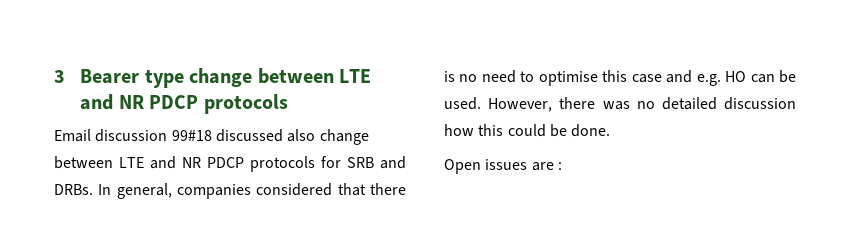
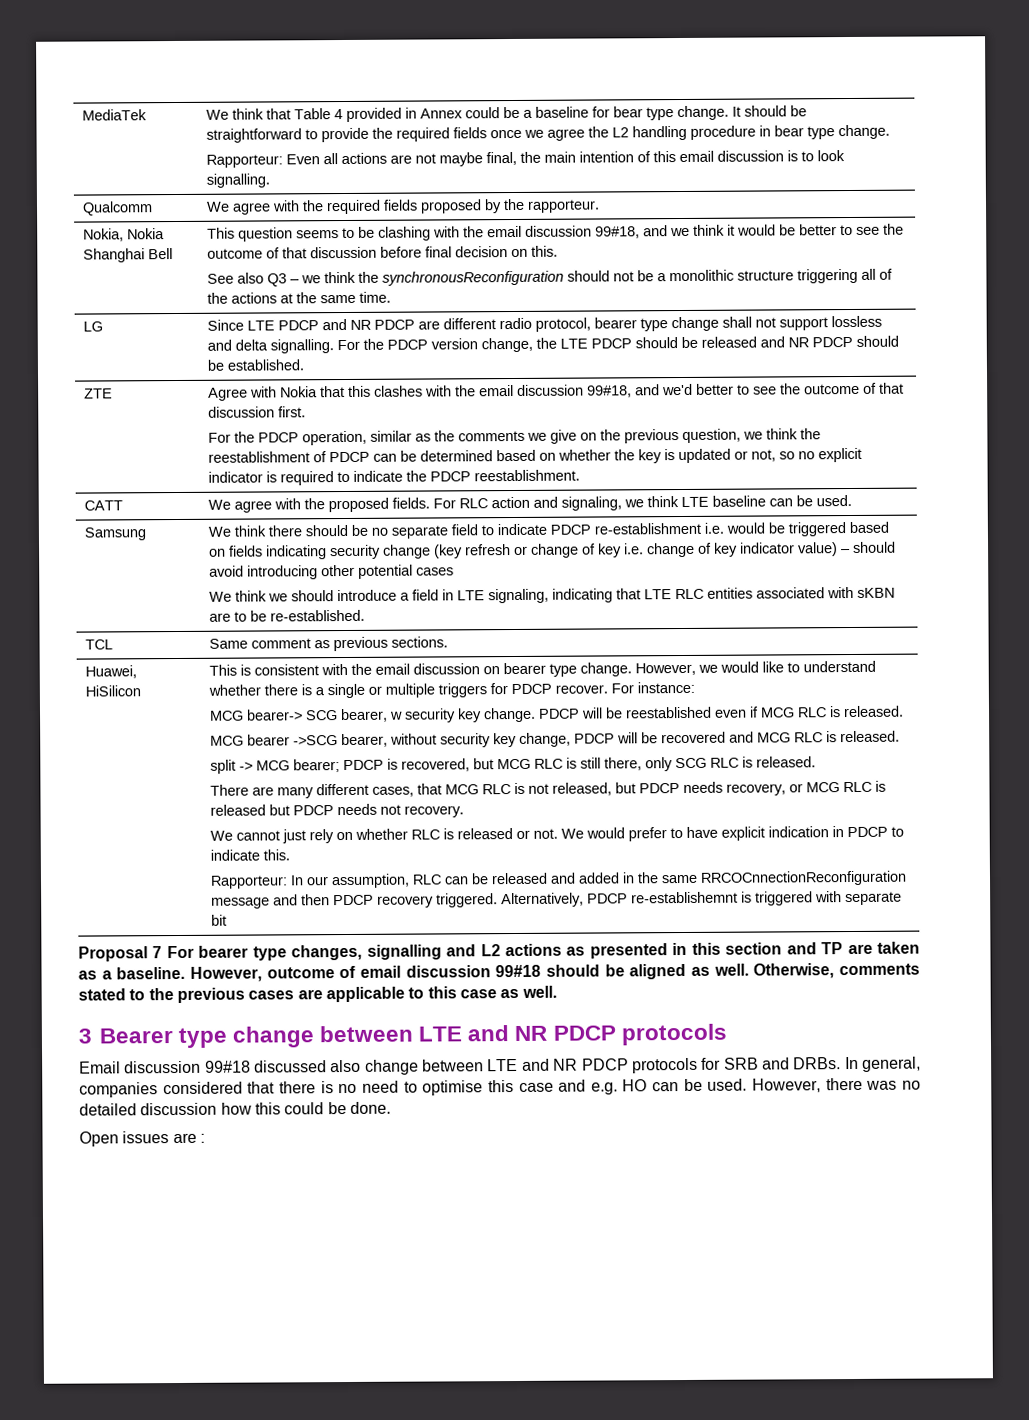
+ MediaTek | We think that Table 4 provided in Annex could be a baseline for bear type change. It should be straightforward to provide the required fields once we agree the L2 handling procedure in bear type change.
+ Rapporteur: Even all actions are not maybe final, the main intention of this email discussion is to look signalling.
+ Qualcomm | We agree with the required fields proposed by the rapporteur.
+ Nokia, Nokia Shanghai Bell | This question seems to be clashing with the email discussion 99#18, and we think it would be better to see the outcome of that discussion before final decision on this.
+ See also Q3 – we think the synchronousReconfiguration should not be a monolithic structure triggering all of the actions at the same time.
+ LG | Since LTE PDCP and NR PDCP are different radio protocol, bearer type change shall not support lossless and delta signalling. For the PDCP version change, the LTE PDCP should be released and NR PDCP should be established.
+ ZTE | Agree with Nokia that this clashes with the email discussion 99#18, and we'd better to see the outcome of that discussion first.
+ For the PDCP operation, similar as the comments we give on the previous question, we think the reestablishment of PDCP can be determined based on whether the key is updated or not, so no explicit indicator is required to indicate the PDCP reestablishment.
+ CATT | We agree with the proposed fields. For RLC action and signaling, we think LTE baseline can be used.
+ Samsung | We think there should be no separate field to indicate PDCP re-establishment i.e. would be triggered based on fields indicating security change (key refresh or change of key i.e. change of key indicator value) – should avoid introducing other potential cases
+ We think we should introduce a field in LTE signaling, indicating that LTE RLC entities associated with sKBN are to be re-established.
+ TCL | Same comment as previous sections.
+ Huawei, HiSilicon | This is consistent with the email discussion on bearer type change. However, we would like to understand whether there is a single or multiple triggers for PDCP recover. For instance:
+ MCG bearer-> SCG bearer, w security key change. PDCP will be reestablished even if MCG RLC is released.
+ MCG bearer ->SCG bearer, without security key change, PDCP will be recovered and MCG RLC is released.
+ split -> MCG bearer; PDCP is recovered, but MCG RLC is still there, only SCG RLC is released.
+ There are many different cases, that MCG RLC is not released, but PDCP needs recovery, or MCG RLC is released but PDCP needs not recovery.
+ We cannot just rely on whether RLC is released or not. We would prefer to have explicit indication in PDCP to indicate this.
+ Rapporteur: In our assumption, RLC can be released and added in the same RRCOCnnectionReconfiguration message and then PDCP recovery triggered. Alternatively, PDCP re-establishemnt is triggered with separate bit
+ Proposal 7 For bearer type changes, signalling and L2 actions as presented in this section and TP are taken as a baseline. However, outcome of email discussion 99#18 should be aligned as well. Otherwise, comments stated to the previous cases are applicable to this case as well.

